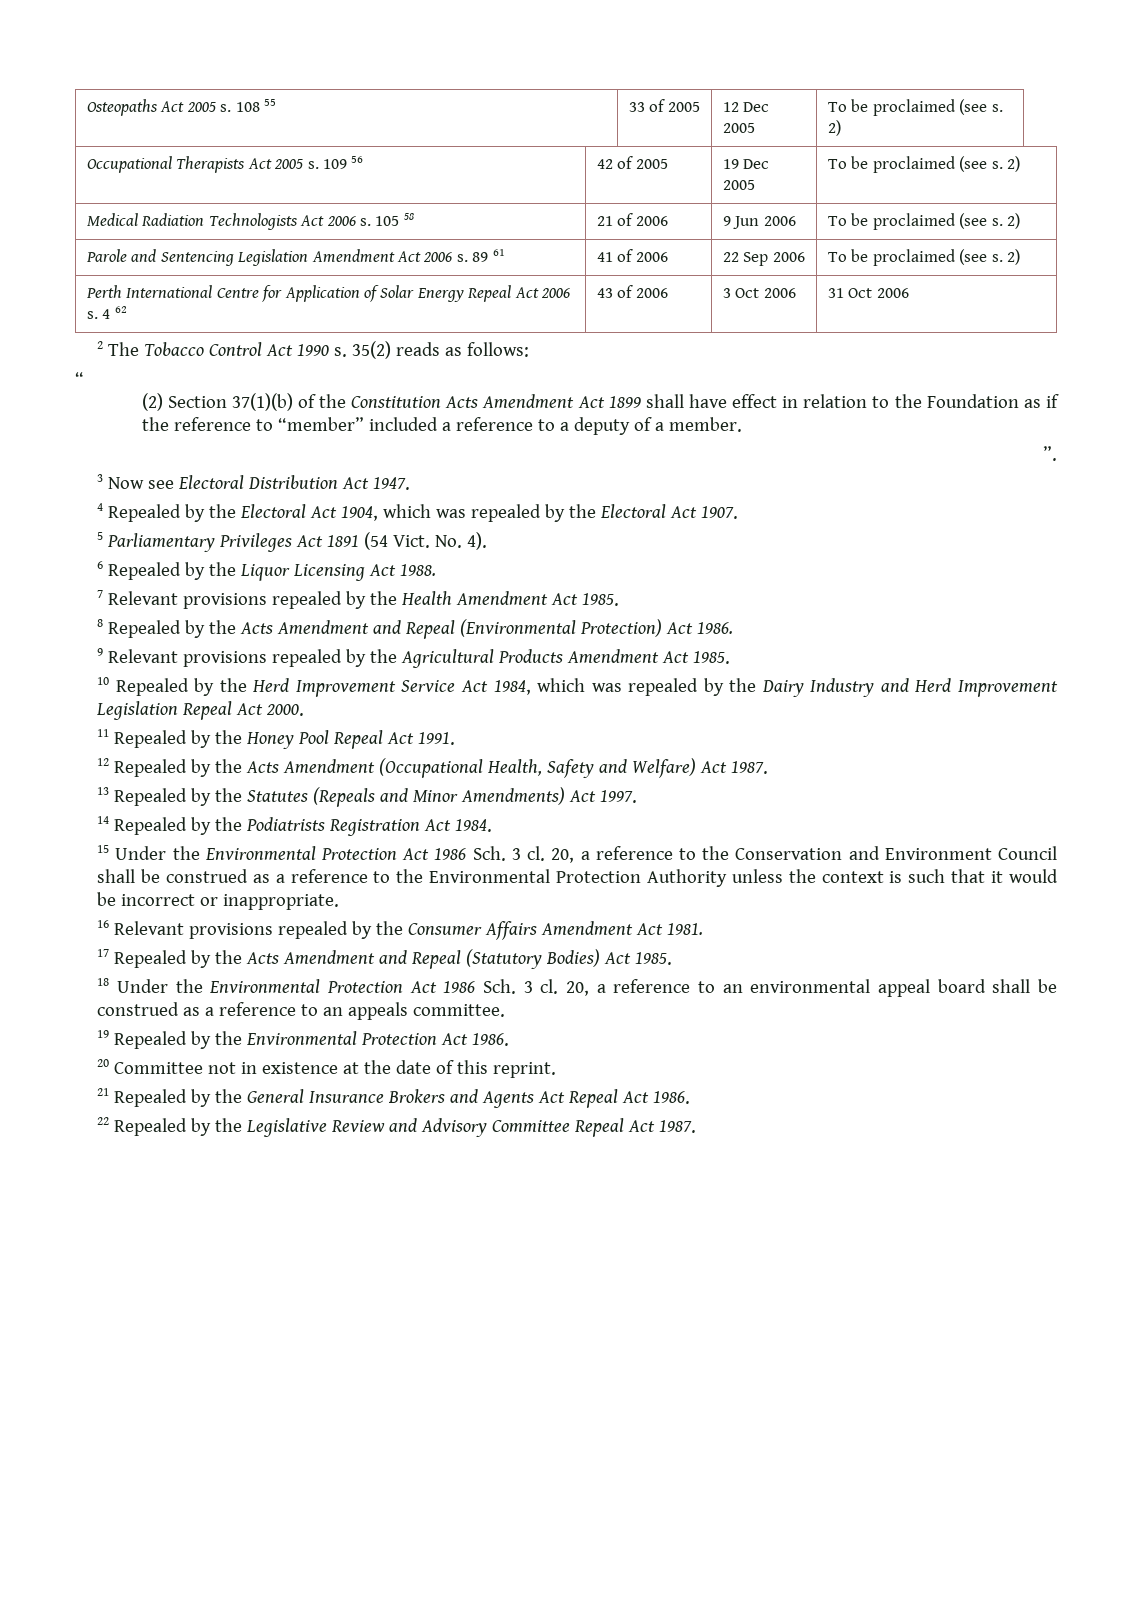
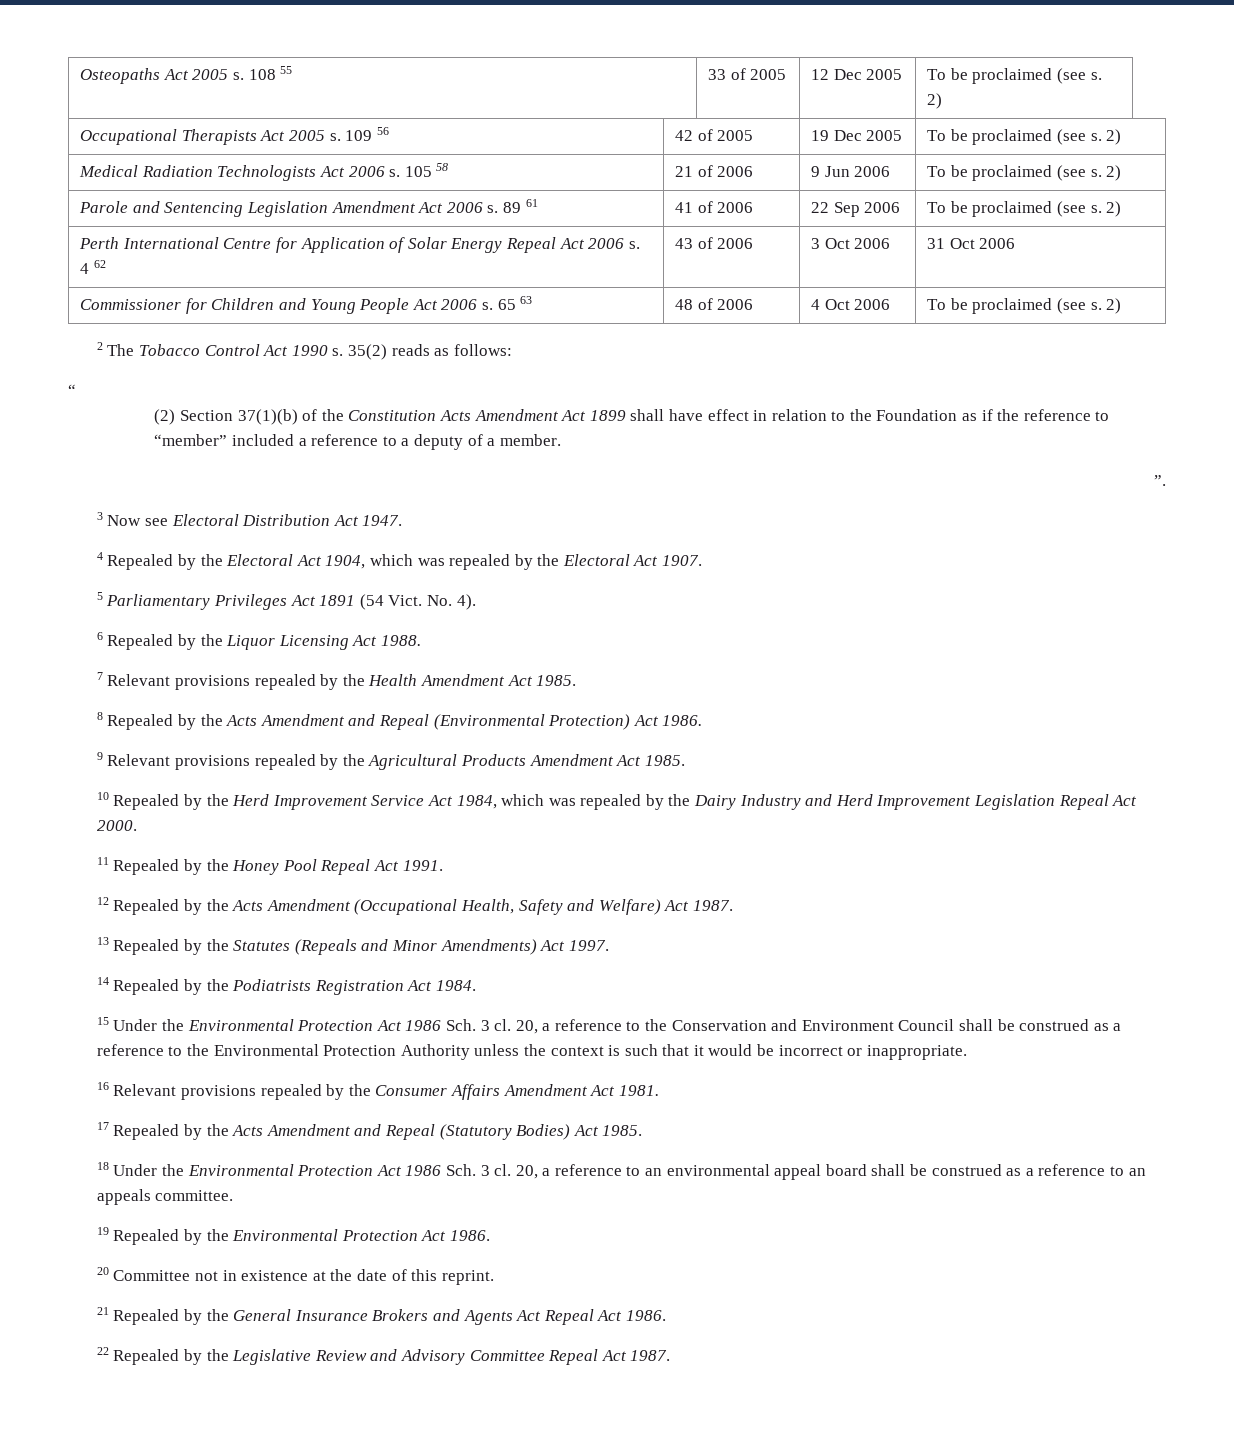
+ Commissioner for Children and Young People Act 2006 s. 65 63 | 48 of 2006 | 4 Oct 2006 | To be proclaimed (see s. 2)

